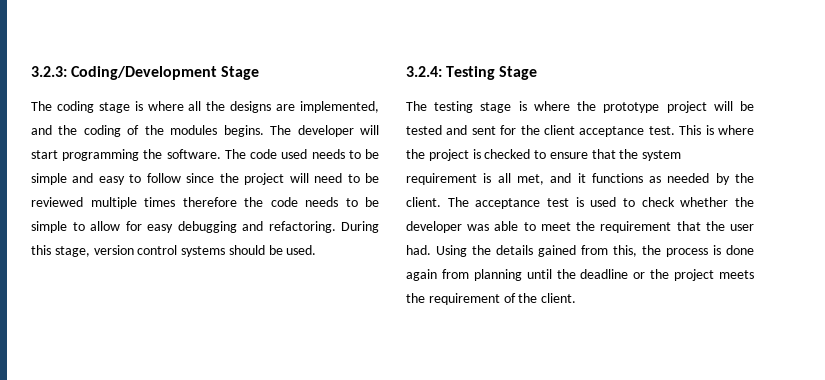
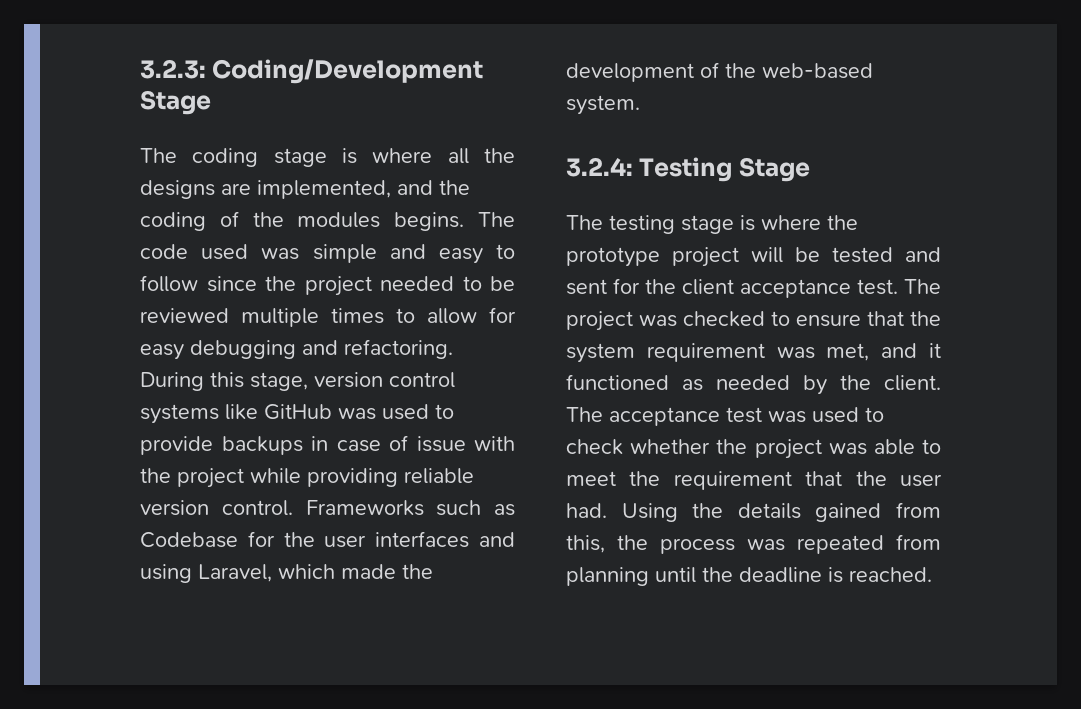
- The developer will start programming the software. The code used needs to be simple and easy to follow since the project will need to be reviewed multiple times therefore the code needs to be simple to allow for easy debugging and refactoring.
+ The code used was simple and easy to follow since the project needed to be reviewed multiple times to allow for easy debugging and refactoring.
- During this stage, version control systems should be used.
+ During this stage, version control systems like GitHub was used to provide backups in case of issue with the project while providing reliable version control. Frameworks such as Codebase for the user interfaces and using Laravel, which made the development of the web-based system.
- This is where the project is checked to ensure that the system requirement is all met, and it functions as needed by the client.
+ The project was checked to ensure that the system requirement was met, and it functioned as needed by the client.
- The acceptance test is used to check whether the developer was able to meet the requirement that the user had.
+ The acceptance test was used to check whether the project was able to meet the requirement that the user had.
- Using the details gained from this, the process is done again from planning until the deadline or the project meets the requirement of the client.
+ Using the details gained from this, the process was repeated from planning until the deadline is reached.

